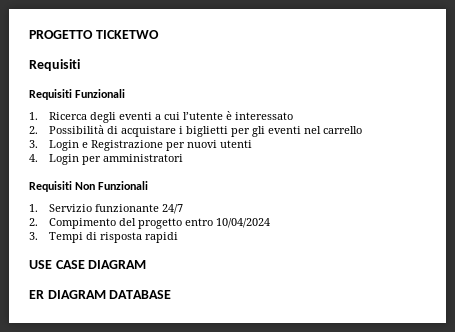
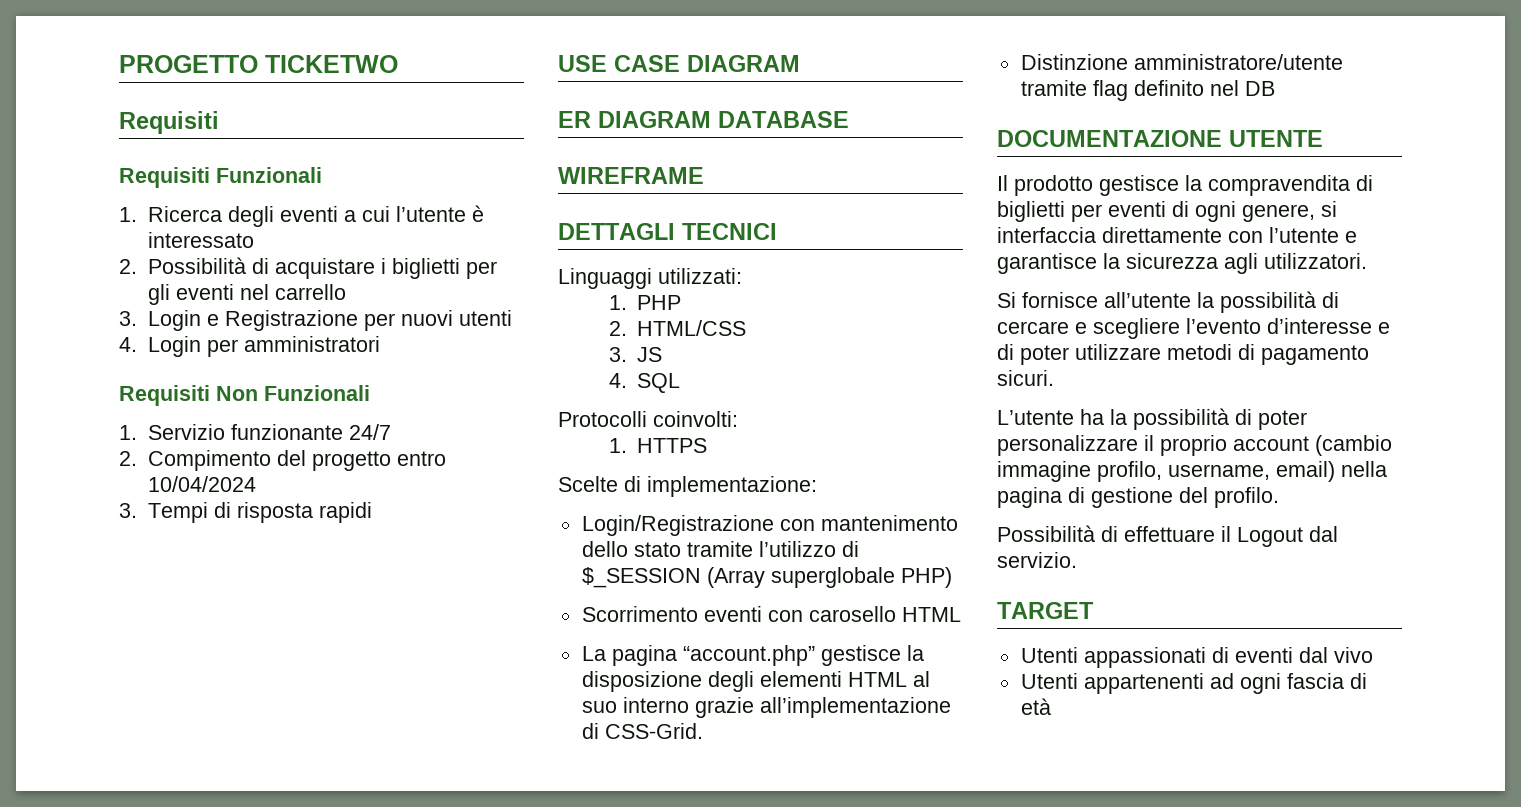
+ WIREFRAME
+ DETTAGLI TECNICI
+ Linguaggi utilizzati:
+ 1. PHP
+ 2. HTML/CSS
+ 3. JS
+ 4. SQL
+ Protocolli coinvolti:
+ 1. HTTPS
+ Scelte di implementazione:
+ Login/Registrazione con mantenimento dello stato tramite l’utilizzo di $_SESSION (Array superglobale PHP)
+ Scorrimento eventi con carosello HTML
+ La pagina “account.php” gestisce la disposizione degli elementi HTML al suo interno grazie all’implementazione di CSS-Grid.
+ Distinzione amministratore/utente tramite flag definito nel DB
+ DOCUMENTAZIONE UTENTE
+ Il prodotto gestisce la compravendita di biglietti per eventi di ogni genere, si interfaccia direttamente con l’utente e garantisce la sicurezza agli utilizzatori.
+ Si fornisce all’utente la possibilità di cercare e scegliere l’evento d’interesse e di poter utilizzare metodi di pagamento sicuri.
+ L’utente ha la possibilità di poter personalizzare il proprio account (cambio immagine profilo, username, email) nella pagina di gestione del profilo.
+ Possibilità di effettuare il Logout dal servizio.
+ TARGET
+ Utenti appassionati di eventi dal vivo
+ Utenti appartenenti ad ogni fascia di età

